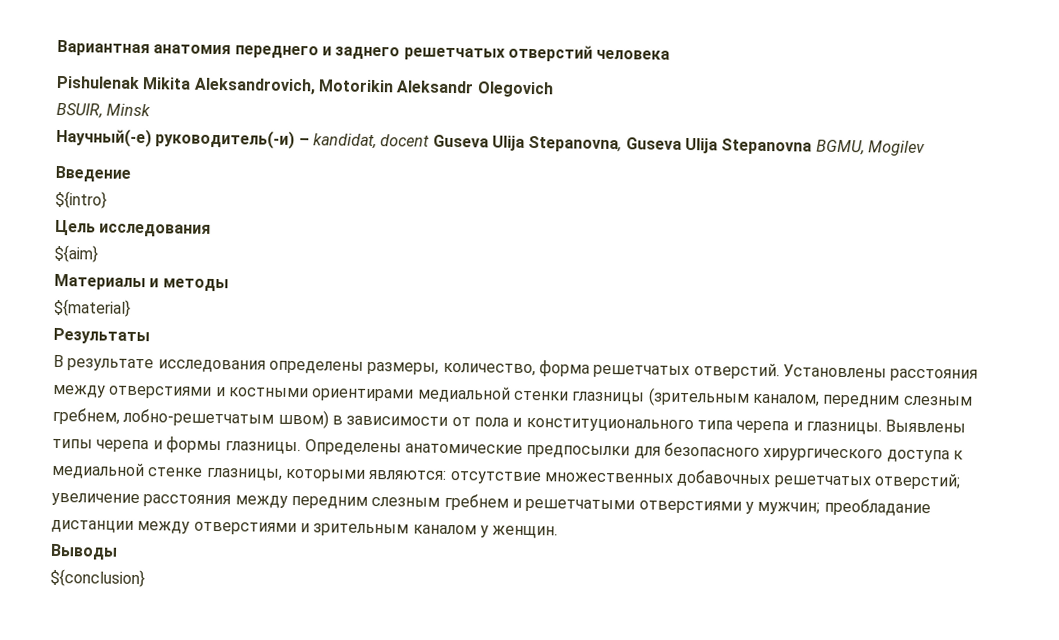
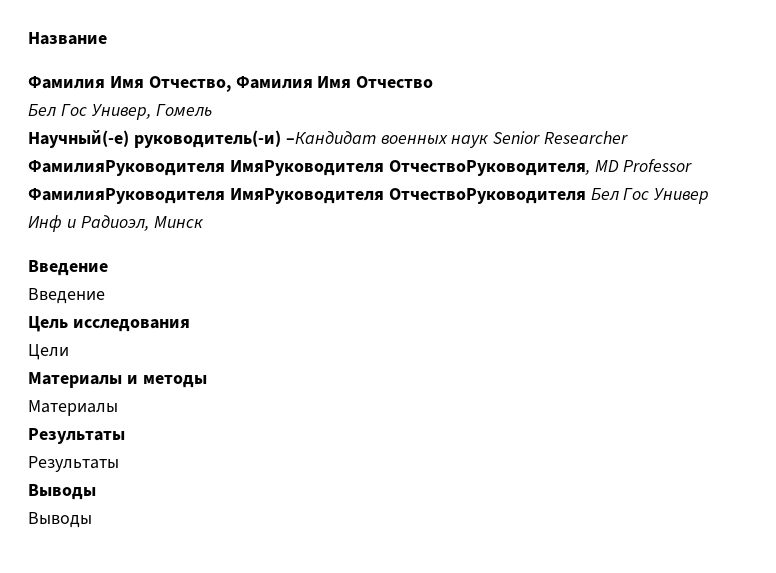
- Вариантная анатомия переднего и заднего решетчатых отверстий человека
- Pishulenak Mikita Aleksandrovich, Motorikin Aleksandr Olegovich
- BSUIR, Minsk
- Научный(-е) руководитель(-и) – kandidat, docent Guseva Ulija Stepanovna, Guseva Ulija Stepanovna BGMU, Mogilev
+ Название
+ Фамилия Имя Отчество, Фамилия Имя Отчество
+ Бел Гос Универ, Гомель
+ Научный(-е) руководитель(-и) –Кандидат военных наук Senior Researcher ФамилияРуководителя ИмяРуководителя ОтчествоРуководителя, MD Professor ФамилияРуководителя ИмяРуководителя ОтчествоРуководителя Бел Гос Универ Инф и Радиоэл, Минск
  Введение
- ${intro}
+ Введение
- ${aim}
+ Цели
  Материалы и методы
- ${material}
+ Материалы
  Результаты
- В результате исследования определены размеры, количество, форма решетчатых отверстий. Установлены расстояния между отверстиями и костными ориентирами медиальной стенки глазницы (зрительным каналом, передним слезным гребнем, лобно-решетчатым швом) в зависимости от пола и конституционального типа черепа и глазницы. Выявлены типы черепа и формы глазницы. Определены анатомические предпосылки для безопасного хирургического доступа к медиальной стенке глазницы, которыми являются: отсутствие множественных добавочных решетчатых отверстий; увеличение расстояния между передним слезным гребнем и решетчатыми отверстиями у мужчин; преобладание дистанции между отверстиями и зрительным каналом у женщин.
+ Результаты
  Выводы
- ${conclusion}
+ Выводы

